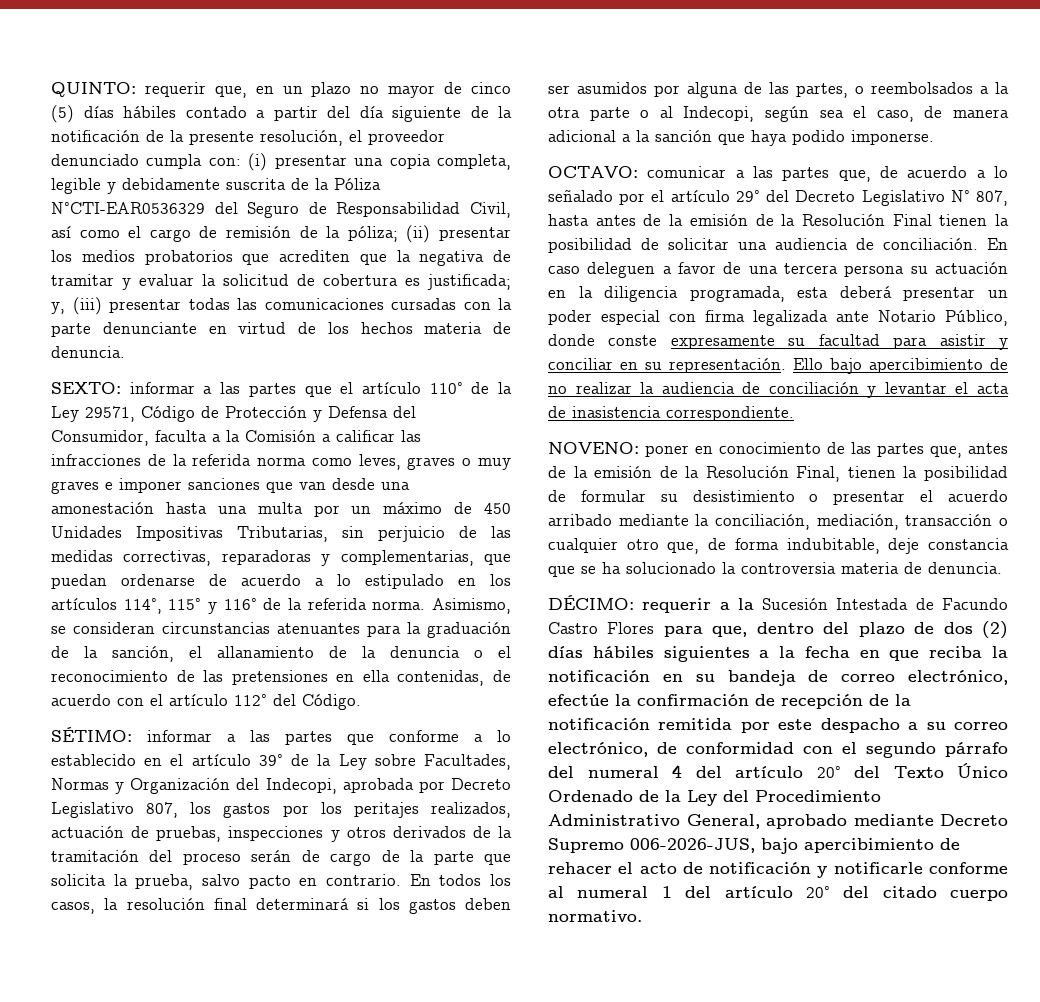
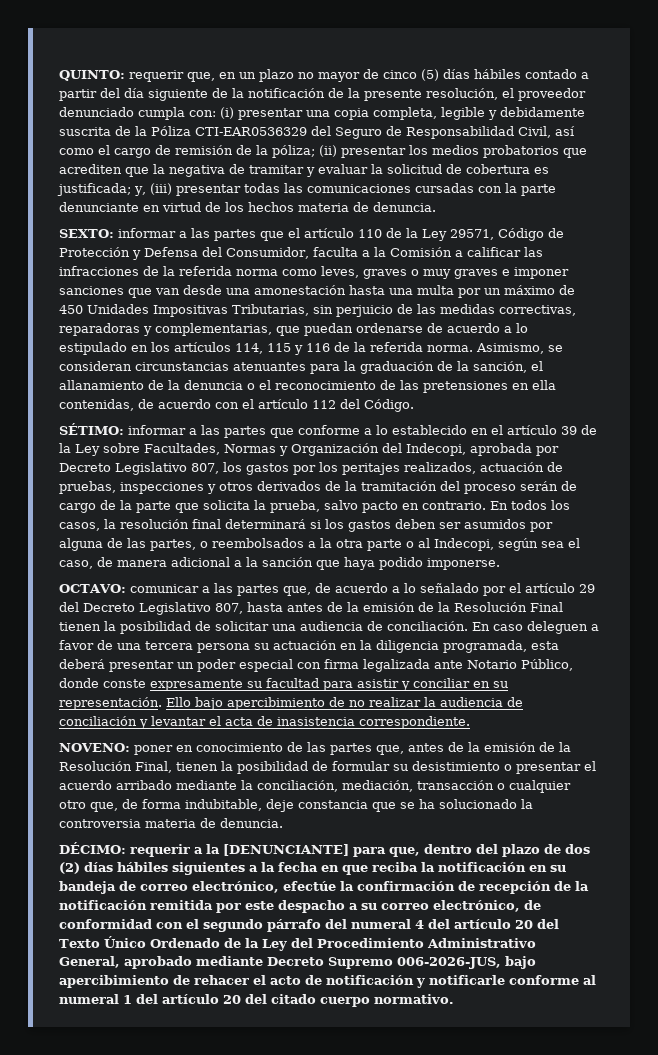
- (i) presentar una copia completa, legible y debidamente suscrita de la Póliza N°CTI-EAR0536329 del Seguro de Responsabilidad Civil, así como el cargo de remisión de la póliza;
+ (i) presentar una copia completa, legible y debidamente suscrita de la Póliza CTI-EAR0536329 del Seguro de Responsabilidad Civil, así como el cargo de remisión de la póliza;
- informar a las partes que el artículo 110° de la Ley 29571, Código de Protección y Defensa del Consumidor, faculta a la Comisión a calificar las infracciones de la referida norma como leves, graves o muy graves e imponer sanciones que van desde una amonestación hasta una multa por un máximo de 450 Unidades Impositivas Tributarias, sin perjuicio de las medidas correctivas, reparadoras y complementarias, que puedan ordenarse de acuerdo a lo estipulado en los artículos 114°, 115° y 116° de la referida norma.
+ informar a las partes que el artículo 110 de la Ley 29571, Código de Protección y Defensa del Consumidor, faculta a la Comisión a calificar las infracciones de la referida norma como leves, graves o muy graves e imponer sanciones que van desde una amonestación hasta una multa por un máximo de 450 Unidades Impositivas Tributarias, sin perjuicio de las medidas correctivas, reparadoras y complementarias, que puedan ordenarse de acuerdo a lo estipulado en los artículos 114, 115 y 116 de la referida norma.
- Asimismo, se consideran circunstancias atenuantes para la graduación de la sanción, el allanamiento de la denuncia o el reconocimiento de las pretensiones en ella contenidas, de acuerdo con el artículo 112° del Código.
+ Asimismo, se consideran circunstancias atenuantes para la graduación de la sanción, el allanamiento de la denuncia o el reconocimiento de las pretensiones en ella contenidas, de acuerdo con el artículo 112 del Código.
- SÉTIMO: informar a las partes que conforme a lo establecido en el artículo 39° de la Ley sobre Facultades, Normas y Organización del Indecopi, aprobada por Decreto Legislativo 807, los gastos por los peritajes realizados, actuación de pruebas, inspecciones y otros derivados de la tramitación del proceso serán de cargo de la parte que solicita la prueba, salvo pacto en contrario.
+ SÉTIMO: informar a las partes que conforme a lo establecido en el artículo 39 de la Ley sobre Facultades, Normas y Organización del Indecopi, aprobada por Decreto Legislativo 807, los gastos por los peritajes realizados, actuación de pruebas, inspecciones y otros derivados de la tramitación del proceso serán de cargo de la parte que solicita la prueba, salvo pacto en contrario.
- OCTAVO: comunicar a las partes que, de acuerdo a lo señalado por el artículo 29° del Decreto Legislativo N° 807, hasta antes de la emisión de la Resolución Final tienen la posibilidad de solicitar una audiencia de conciliación.
+ OCTAVO: comunicar a las partes que, de acuerdo a lo señalado por el artículo 29 del Decreto Legislativo 807, hasta antes de la emisión de la Resolución Final tienen la posibilidad de solicitar una audiencia de conciliación.
- requerir a la Sucesión Intestada de Facundo Castro Flores para que, dentro del plazo de dos (2) días hábiles siguientes a la fecha en que reciba la notificación en su bandeja de correo electrónico, efectúe la confirmación de recepción de la notificación remitida por este despacho a su correo electrónico, de conformidad con el segundo párrafo del numeral 4 del artículo 20° del Texto Único Ordenado de la Ley del Procedimiento Administrativo General, aprobado mediante Decreto Supremo 006-2026-JUS, bajo apercibimiento de rehacer el acto de notificación y notificarle conforme al numeral 1 del artículo 20° del citado cuerpo normativo.
+ requerir a la [DENUNCIANTE] para que, dentro del plazo de dos (2) días hábiles siguientes a la fecha en que reciba la notificación en su bandeja de correo electrónico, efectúe la confirmación de recepción de la notificación remitida por este despacho a su correo electrónico, de conformidad con el segundo párrafo del numeral 4 del artículo 20 del Texto Único Ordenado de la Ley del Procedimiento Administrativo General, aprobado mediante Decreto Supremo 006-2026-JUS, bajo apercibimiento de rehacer el acto de notificación y notificarle conforme al numeral 1 del artículo 20 del citado cuerpo normativo.

